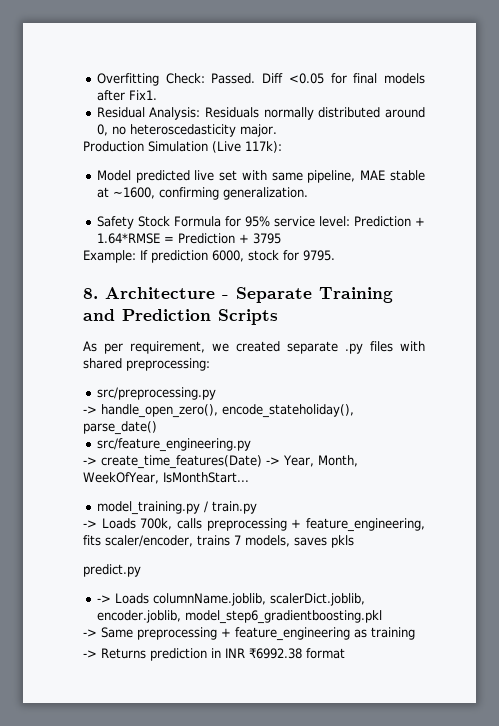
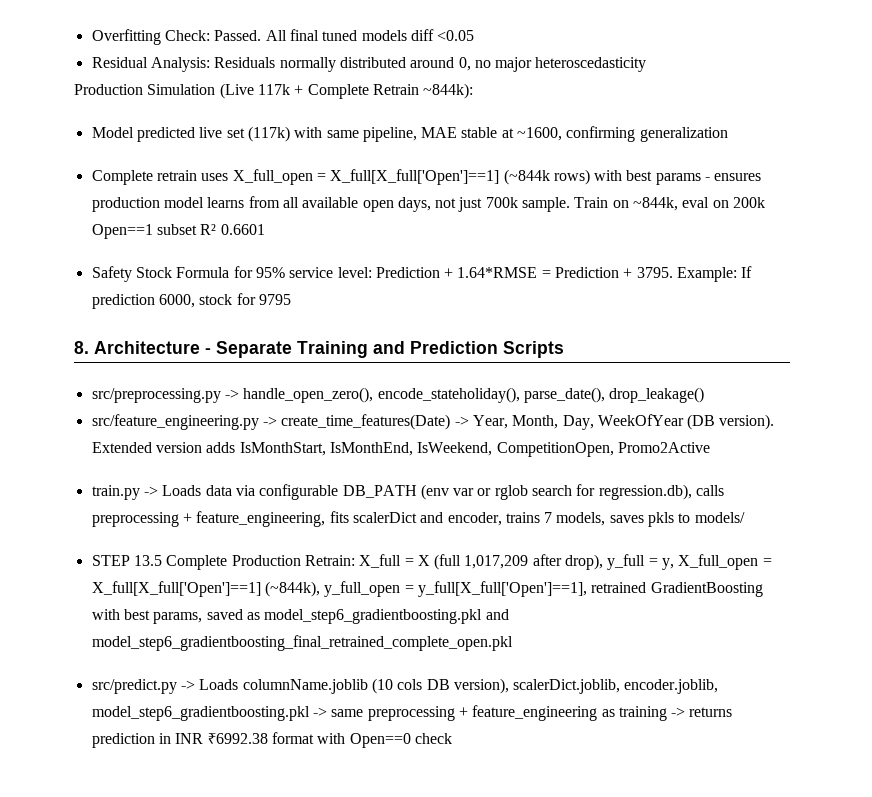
- Diff <0.05 for final models after Fix1.
+ All final tuned models diff <0.05
- Residual Analysis: Residuals normally distributed around 0, no heteroscedasticity major.
+ Residual Analysis: Residuals normally distributed around 0, no major heteroscedasticity
- Production Simulation (Live 117k):
+ Production Simulation (Live 117k + Complete Retrain ~844k):
- Model predicted live set with same pipeline, MAE stable at ~1600, confirming generalization.
+ Model predicted live set (117k) with same pipeline, MAE stable at ~1600, confirming generalization
+ Complete retrain uses X_full_open = X_full[X_full['Open']==1] (~844k rows) with best params - ensures production model learns from all available open days, not just 700k sample. Train on ~844k, eval on 200k Open==1 subset R² 0.6601
- Safety Stock Formula for 95% service level: Prediction + 1.64*RMSE = Prediction + 3795
- Example: If prediction 6000, stock for 9795.
+ Safety Stock Formula for 95% service level: Prediction + 1.64*RMSE = Prediction + 3795. Example: If prediction 6000, stock for 9795
- As per requirement, we created separate .py files with shared preprocessing:
- src/preprocessing.py
- -> handle_open_zero(), encode_stateholiday(), parse_date()
+ src/preprocessing.py -> handle_open_zero(), encode_stateholiday(), parse_date(), drop_leakage()
- src/feature_engineering.py
- -> create_time_features(Date) -> Year, Month, WeekOfYear, IsMonthStart...
- model_training.py / train.py
- -> Loads 700k, calls preprocessing + feature_engineering, fits scaler/encoder, trains 7 models, saves pkls
- predict.py
- -> Loads columnName.joblib, scalerDict.joblib, encoder.joblib, model_step6_gradientboosting.pkl
- -> Same preprocessing + feature_engineering as training
- -> Returns prediction in INR ₹6992.38 format
+ src/feature_engineering.py -> create_time_features(Date) -> Year, Month, Day, WeekOfYear (DB version). Extended version adds IsMonthStart, IsMonthEnd, IsWeekend, CompetitionOpen, Promo2Active
+ train.py -> Loads data via configurable DB_PATH (env var or rglob search for regression.db), calls preprocessing + feature_engineering, fits scalerDict and encoder, trains 7 models, saves pkls to models/
+ STEP 13.5 Complete Production Retrain: X_full = X (full 1,017,209 after drop), y_full = y, X_full_open = X_full[X_full['Open']==1] (~844k), y_full_open = y_full[X_full['Open']==1], retrained GradientBoosting with best params, saved as model_step6_gradientboosting.pkl and model_step6_gradientboosting_final_retrained_complete_open.pkl
+ src/predict.py -> Loads columnName.joblib (10 cols DB version), scalerDict.joblib, encoder.joblib, model_step6_gradientboosting.pkl -> same preprocessing + feature_engineering as training -> returns prediction in INR ₹6992.38 format with Open==0 check

